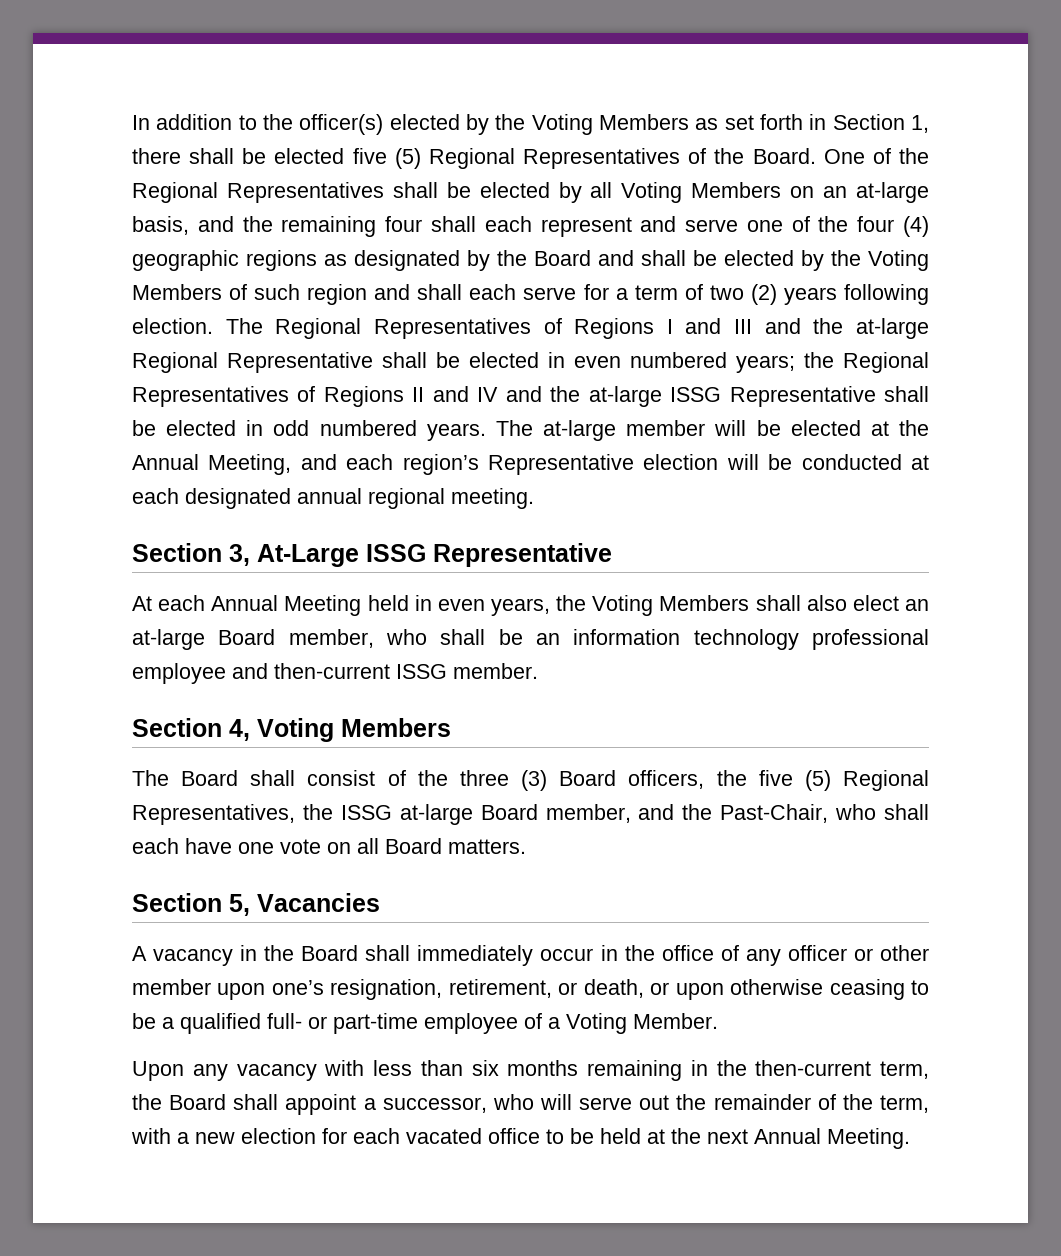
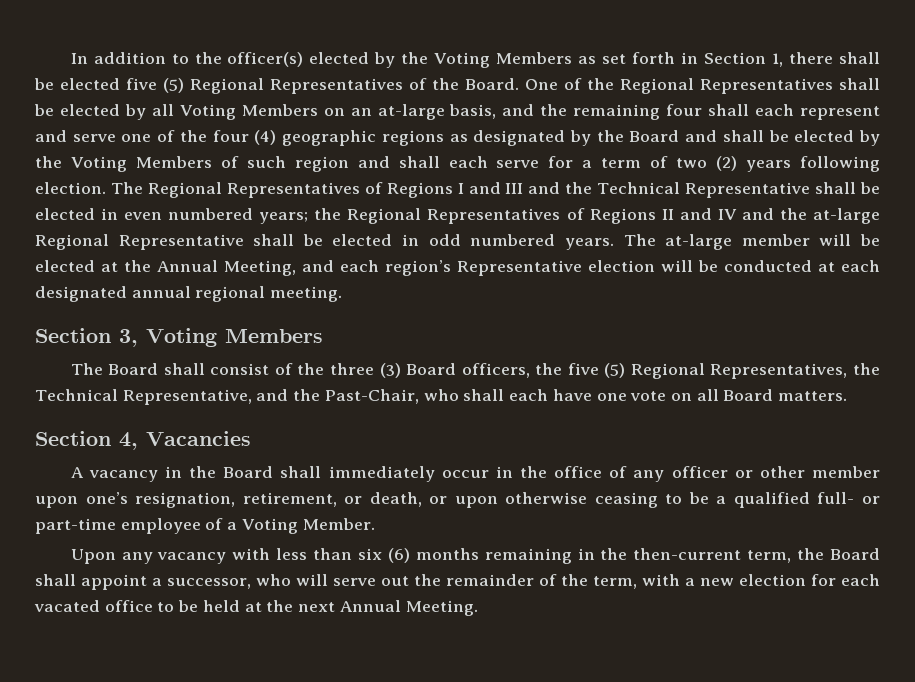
- The Regional Representatives of Regions I and III and the at-large Regional Representative shall be elected in even numbered years; the Regional Representatives of Regions II and IV and the at-large ISSG Representative shall be elected in odd numbered years.
+ The Regional Representatives of Regions I and III and the Technical Representative shall be elected in even numbered years; the Regional Representatives of Regions II and IV and the at-large Regional Representative shall be elected in odd numbered years.
- Section 3, At-Large ISSG Representative
- At each Annual Meeting held in even years, the Voting Members shall also elect an at-large Board member, who shall be an information technology professional employee and then-current ISSG member.
- Section 4, Voting Members
+ Section 3, Voting Members
- The Board shall consist of the three (3) Board officers, the five (5) Regional Representatives, the ISSG at-large Board member, and the Past-Chair, who shall each have one vote on all Board matters.
+ The Board shall consist of the three (3) Board officers, the five (5) Regional Representatives, the Technical Representative, and the Past-Chair, who shall each have one vote on all Board matters.
- Section 5, Vacancies
+ Section 4, Vacancies
- Upon any vacancy with less than six months remaining in the then-current term, the Board shall appoint a successor, who will serve out the remainder of the term, with a new election for each vacated office to be held at the next Annual Meeting.
+ Upon any vacancy with less than six (6) months remaining in the then-current term, the Board shall appoint a successor, who will serve out the remainder of the term, with a new election for each vacated office to be held at the next Annual Meeting.

